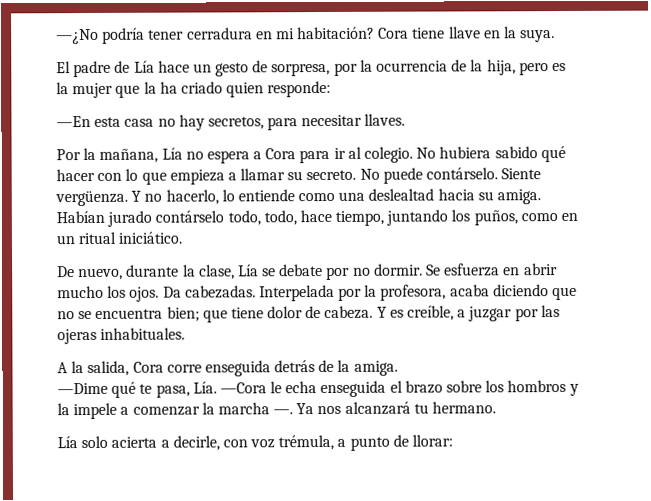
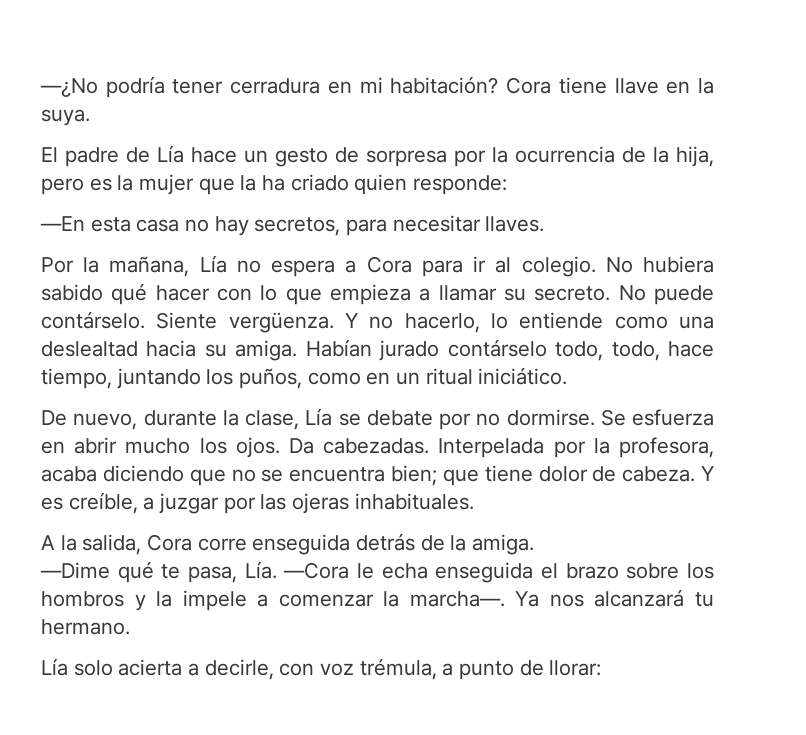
- El padre de Lía hace un gesto de sorpresa, por la ocurrencia de la hija, pero es la mujer que la ha criado quien responde:
+ El padre de Lía hace un gesto de sorpresa por la ocurrencia de la hija, pero es la mujer que la ha criado quien responde:
- De nuevo, durante la clase, Lía se debate por no dormir.
+ De nuevo, durante la clase, Lía se debate por no dormirse.
- —Dime qué te pasa, Lía. —Cora le echa enseguida el brazo sobre los hombros y la impele a comenzar la marcha —.
+ —Dime qué te pasa, Lía. —Cora le echa enseguida el brazo sobre los hombros y la impele a comenzar la marcha—.

